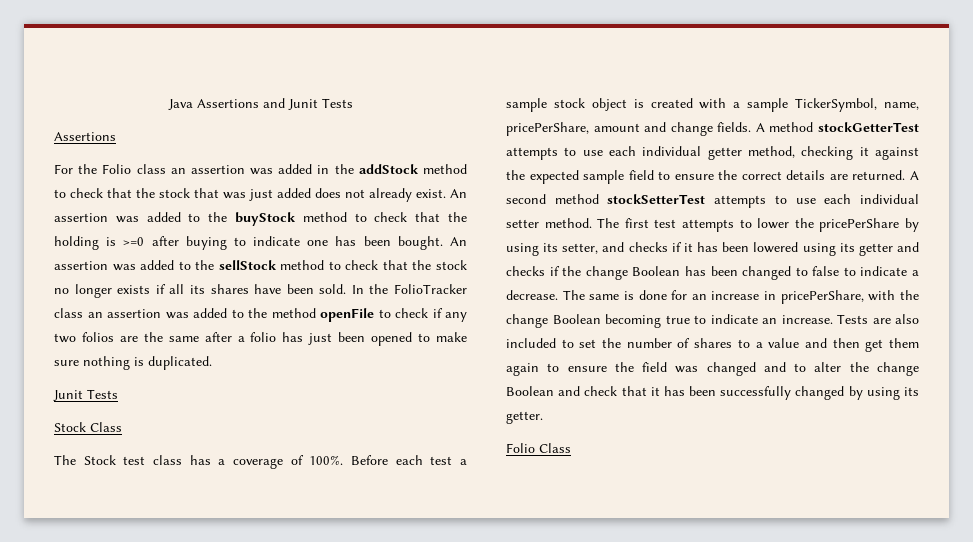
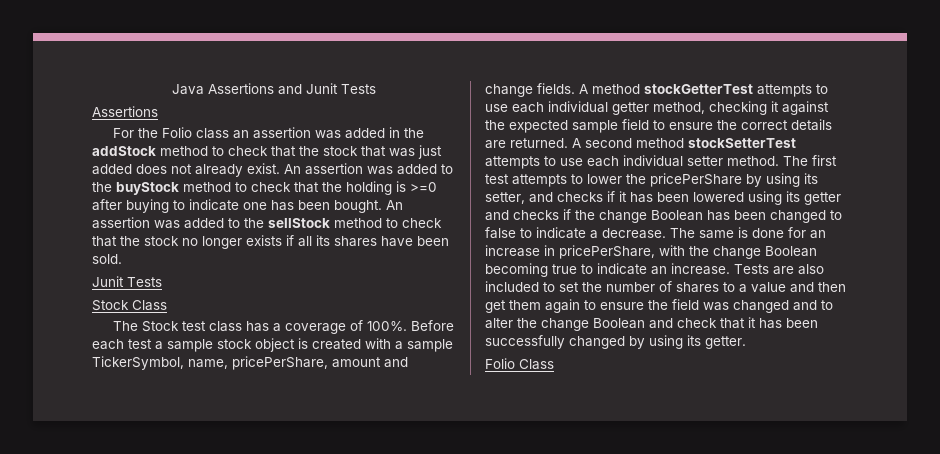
- In the FolioTracker class an assertion was added to the method openFile to check if any two folios are the same after a folio has just been opened to make sure nothing is duplicated.

